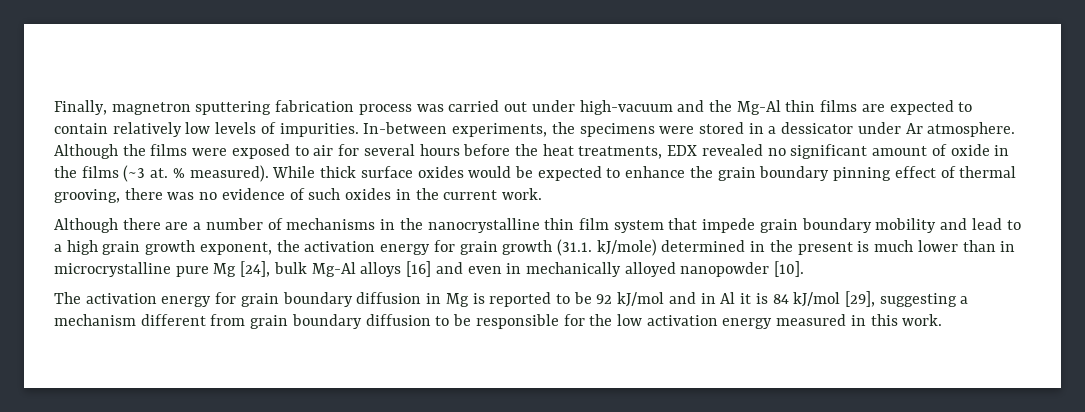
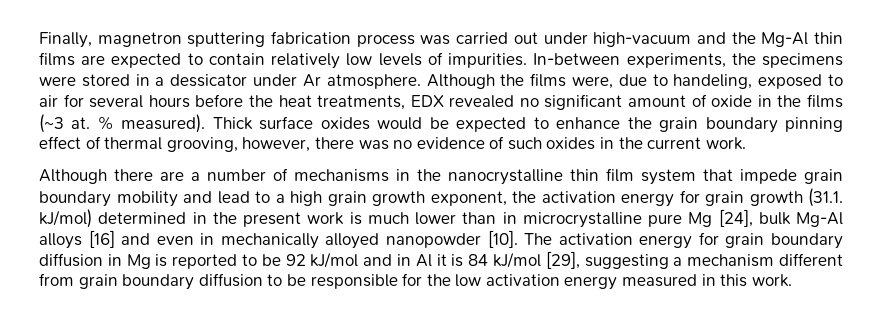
- Although the films were exposed to air for several hours before the heat treatments, EDX revealed no significant amount of oxide in the films (~3 at.
+ Although the films were, due to handeling, exposed to air for several hours before the heat treatments, EDX revealed no significant amount of oxide in the films (~3 at.
- While thick surface oxides would be expected to enhance the grain boundary pinning effect of thermal grooving, there was no evidence of such oxides in the current work.
+ Thick surface oxides would be expected to enhance the grain boundary pinning effect of thermal grooving, however, there was no evidence of such oxides in the current work.
- Although there are a number of mechanisms in the nanocrystalline thin film system that impede grain boundary mobility and lead to a high grain growth exponent, the activation energy for grain growth (31.1. kJ/mole) determined in the present is much lower than in microcrystalline pure Mg [24], bulk Mg-Al alloys [16] and even in mechanically alloyed nanopowder [10].
- The activation energy for grain boundary diffusion in Mg is reported to be 92 kJ/mol and in Al it is 84 kJ/mol [29], suggesting a mechanism different from grain boundary diffusion to be responsible for the low activation energy measured in this work.
+ Although there are a number of mechanisms in the nanocrystalline thin film system that impede grain boundary mobility and lead to a high grain growth exponent, the activation energy for grain growth (31.1. kJ/mol) determined in the present work is much lower than in microcrystalline pure Mg [24], bulk Mg-Al alloys [16] and even in mechanically alloyed nanopowder [10]. The activation energy for grain boundary diffusion in Mg is reported to be 92 kJ/mol and in Al it is 84 kJ/mol [29], suggesting a mechanism different from grain boundary diffusion to be responsible for the low activation energy measured in this work.

